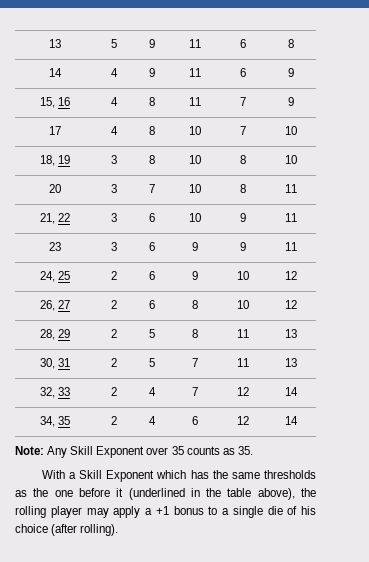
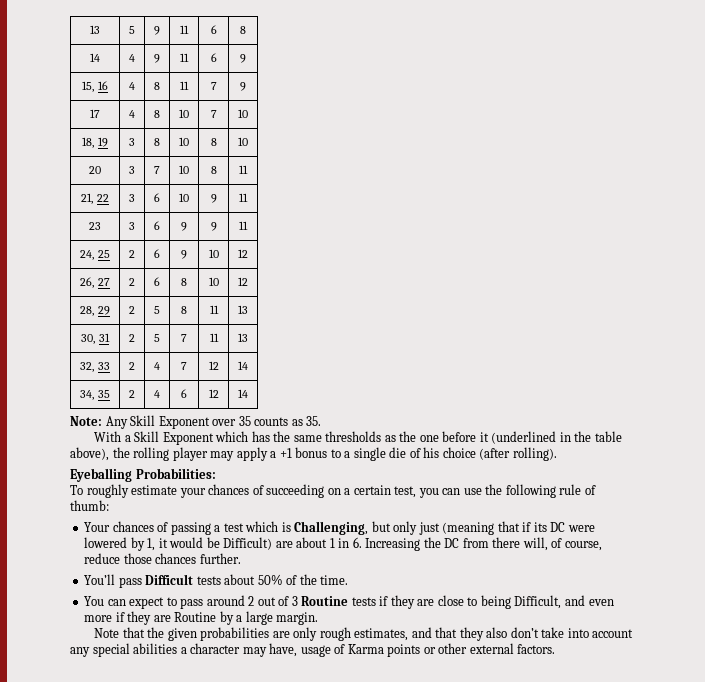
+ Eyeballing Probabilities:
+ To roughly estimate your chances of succeeding on a certain test, you can use the following rule of thumb:
+ Your chances of passing a test which is Challenging, but only just (meaning that if its DC were lowered by 1, it would be Difficult) are about 1 in 6. Increasing the DC from there will, of course, reduce those chances further.
+ You’ll pass Difficult tests about 50% of the time.
+ You can expect to pass around 2 out of 3 Routine tests if they are close to being Difficult, and even more if they are Routine by a large margin.
+ Note that the given probabilities are only rough estimates, and that they also don’t take into account any special abilities a character may have, usage of Karma points or other external factors.

